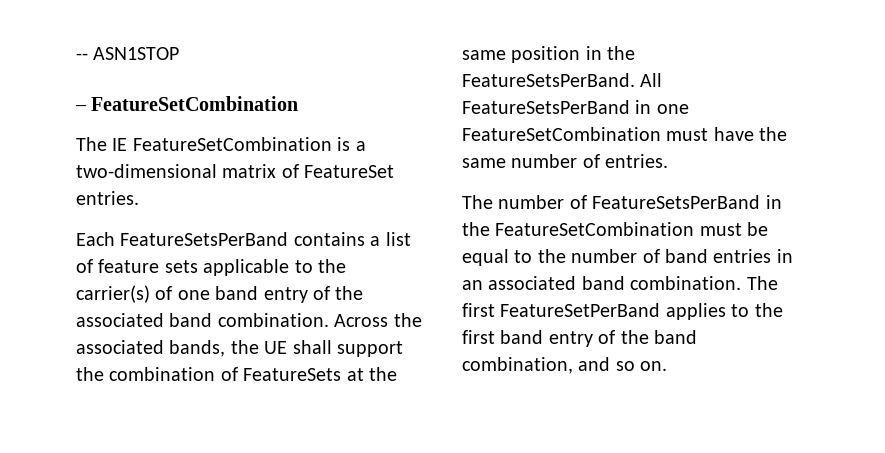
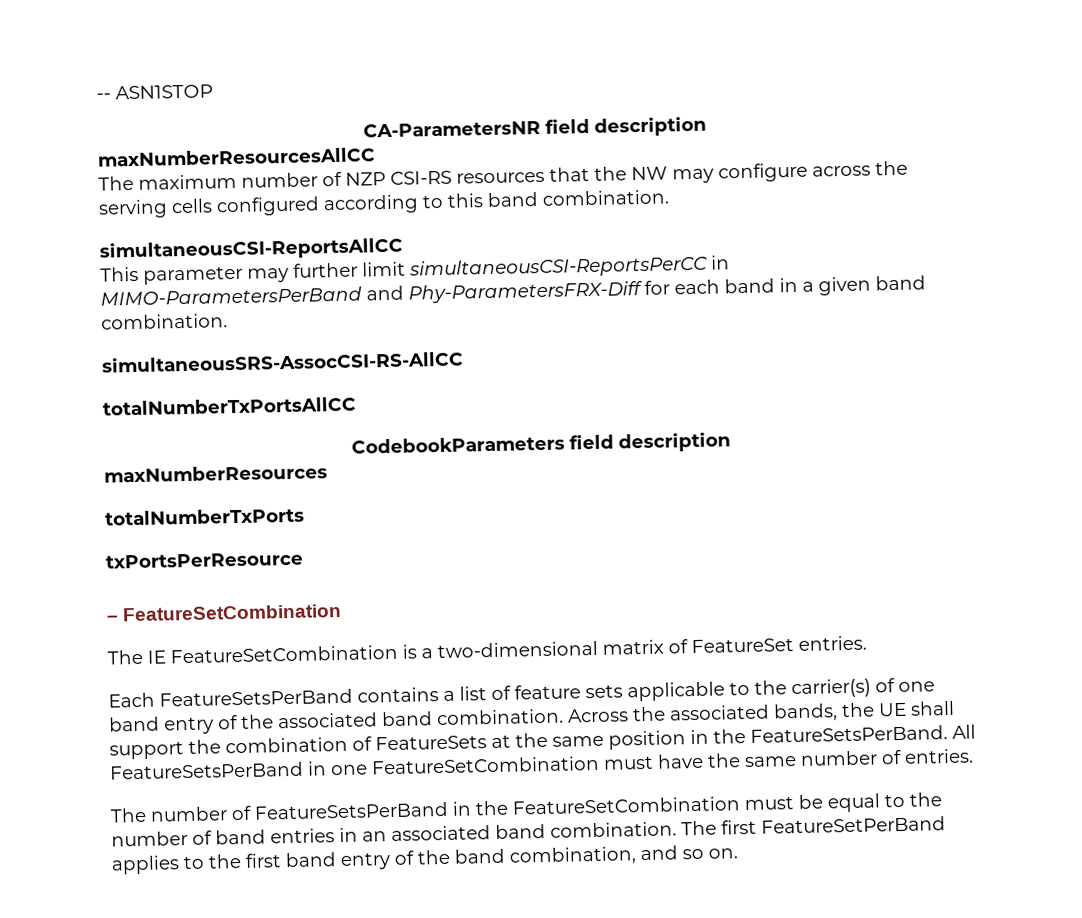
+ CA-ParametersNR field description
+ maxNumberResourcesAllCC
+ The maximum number of NZP CSI-RS resources that the NW may configure across the serving cells configured according to this band combination.
+ simultaneousCSI-ReportsAllCC
+ This parameter may further limit simultaneousCSI-ReportsPerCC in MIMO-ParametersPerBand and Phy-ParametersFRX-Diff for each band in a given band combination.
+ simultaneousSRS-AssocCSI-RS-AllCC
+ totalNumberTxPortsAllCC
+ CodebookParameters field description
+ maxNumberResources
+ totalNumberTxPorts
+ txPortsPerResource

